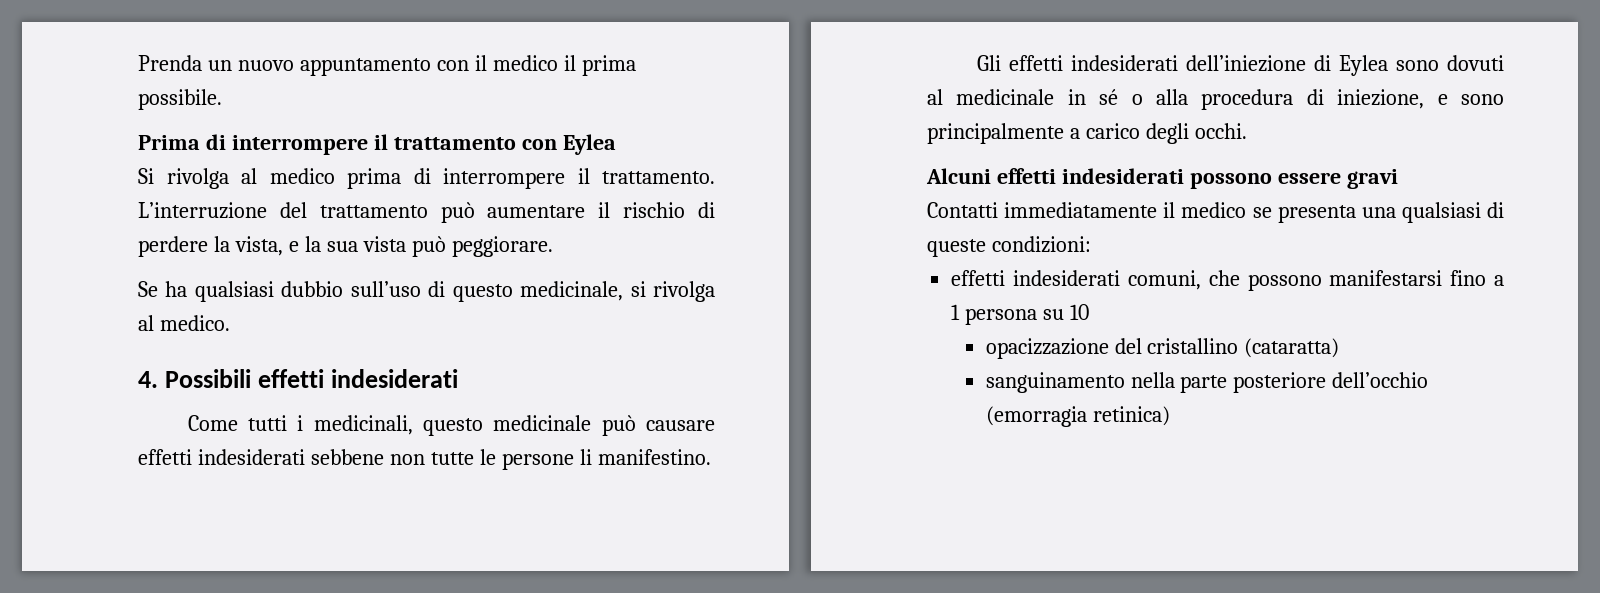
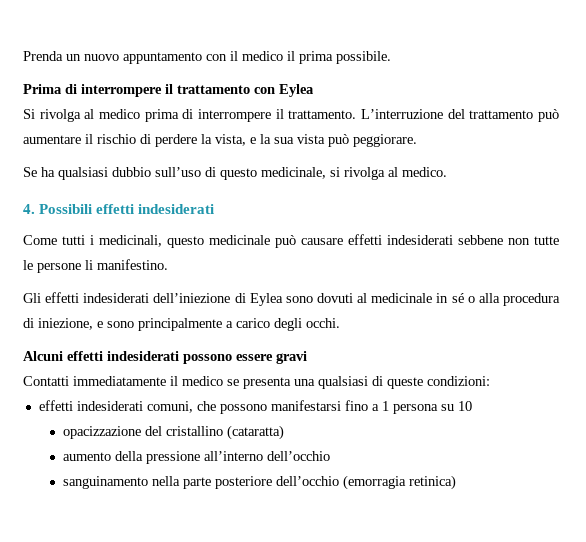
+ aumento della pressione all’interno dell’occhio

